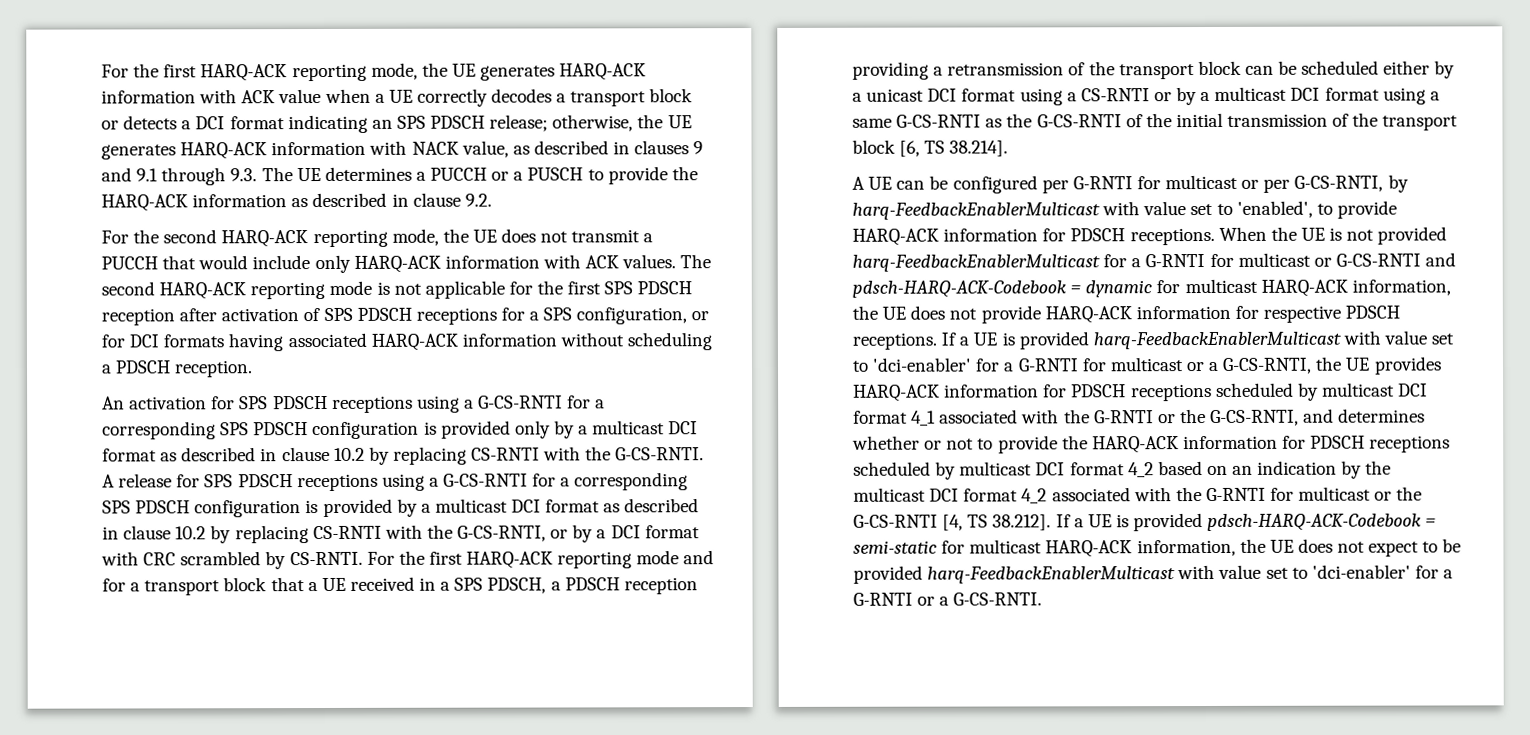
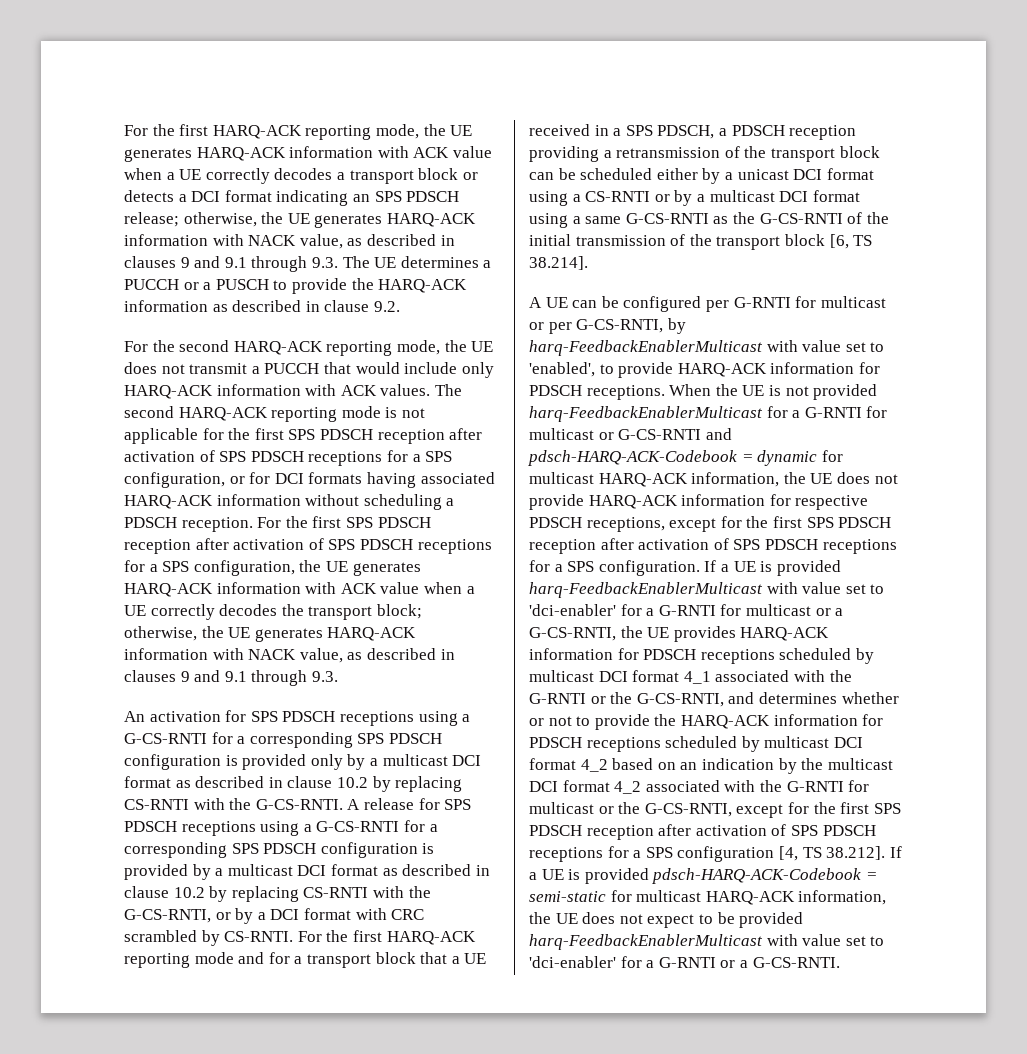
+ For the first SPS PDSCH reception after activation of SPS PDSCH receptions for a SPS configuration, the UE generates HARQ-ACK information with ACK value when a UE correctly decodes the transport block; otherwise, the UE generates HARQ-ACK information with NACK value, as described in clauses 9 and 9.1 through 9.3.
- When the UE is not provided harq-FeedbackEnablerMulticast for a G-RNTI for multicast or G-CS-RNTI and pdsch-HARQ-ACK-Codebook = dynamic for multicast HARQ-ACK information, the UE does not provide HARQ-ACK information for respective PDSCH receptions.
+ When the UE is not provided harq-FeedbackEnablerMulticast for a G-RNTI for multicast or G-CS-RNTI and pdsch-HARQ-ACK-Codebook = dynamic for multicast HARQ-ACK information, the UE does not provide HARQ-ACK information for respective PDSCH receptions, except for the first SPS PDSCH reception after activation of SPS PDSCH receptions for a SPS configuration.
- If a UE is provided harq-FeedbackEnablerMulticast with value set to 'dci-enabler' for a G-RNTI for multicast or a G-CS-RNTI, the UE provides HARQ-ACK information for PDSCH receptions scheduled by multicast DCI format 4_1 associated with the G-RNTI or the G-CS-RNTI, and determines whether or not to provide the HARQ-ACK information for PDSCH receptions scheduled by multicast DCI format 4_2 based on an indication by the multicast DCI format 4_2 associated with the G-RNTI for multicast or the G-CS-RNTI [4, TS 38.212]. If a UE is provided pdsch-HARQ-ACK-Codebook = semi-static for multicast HARQ-ACK information, the UE does not expect to be provided harq-FeedbackEnablerMulticast with value set to 'dci-enabler' for a G-RNTI or a G-CS-RNTI.
+ If a UE is provided harq-FeedbackEnablerMulticast with value set to 'dci-enabler' for a G-RNTI for multicast or a G-CS-RNTI, the UE provides HARQ-ACK information for PDSCH receptions scheduled by multicast DCI format 4_1 associated with the G-RNTI or the G-CS-RNTI, and determines whether or not to provide the HARQ-ACK information for PDSCH receptions scheduled by multicast DCI format 4_2 based on an indication by the multicast DCI format 4_2 associated with the G-RNTI for multicast or the G-CS-RNTI, except for the first SPS PDSCH reception after activation of SPS PDSCH receptions for a SPS configuration [4, TS 38.212]. If a UE is provided pdsch-HARQ-ACK-Codebook = semi-static for multicast HARQ-ACK information, the UE does not expect to be provided harq-FeedbackEnablerMulticast with value set to 'dci-enabler' for a G-RNTI or a G-CS-RNTI.

